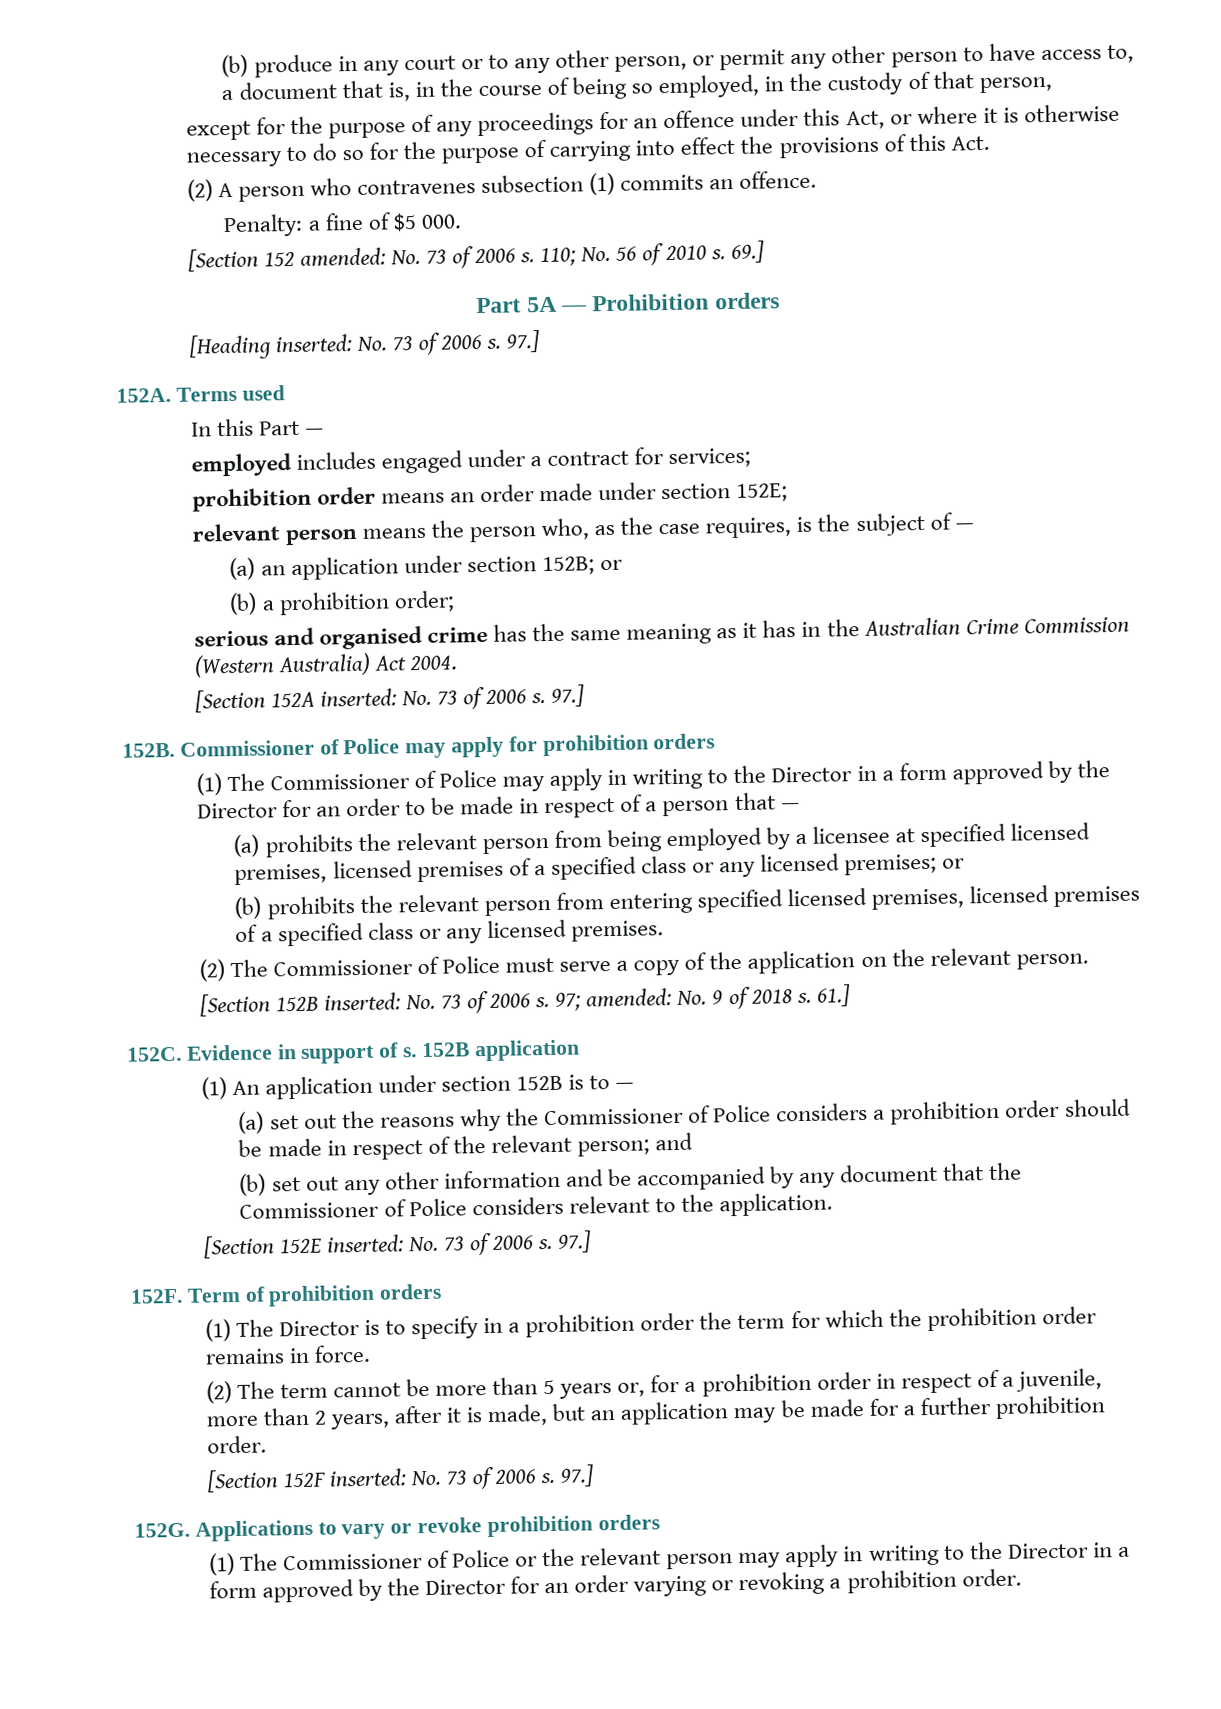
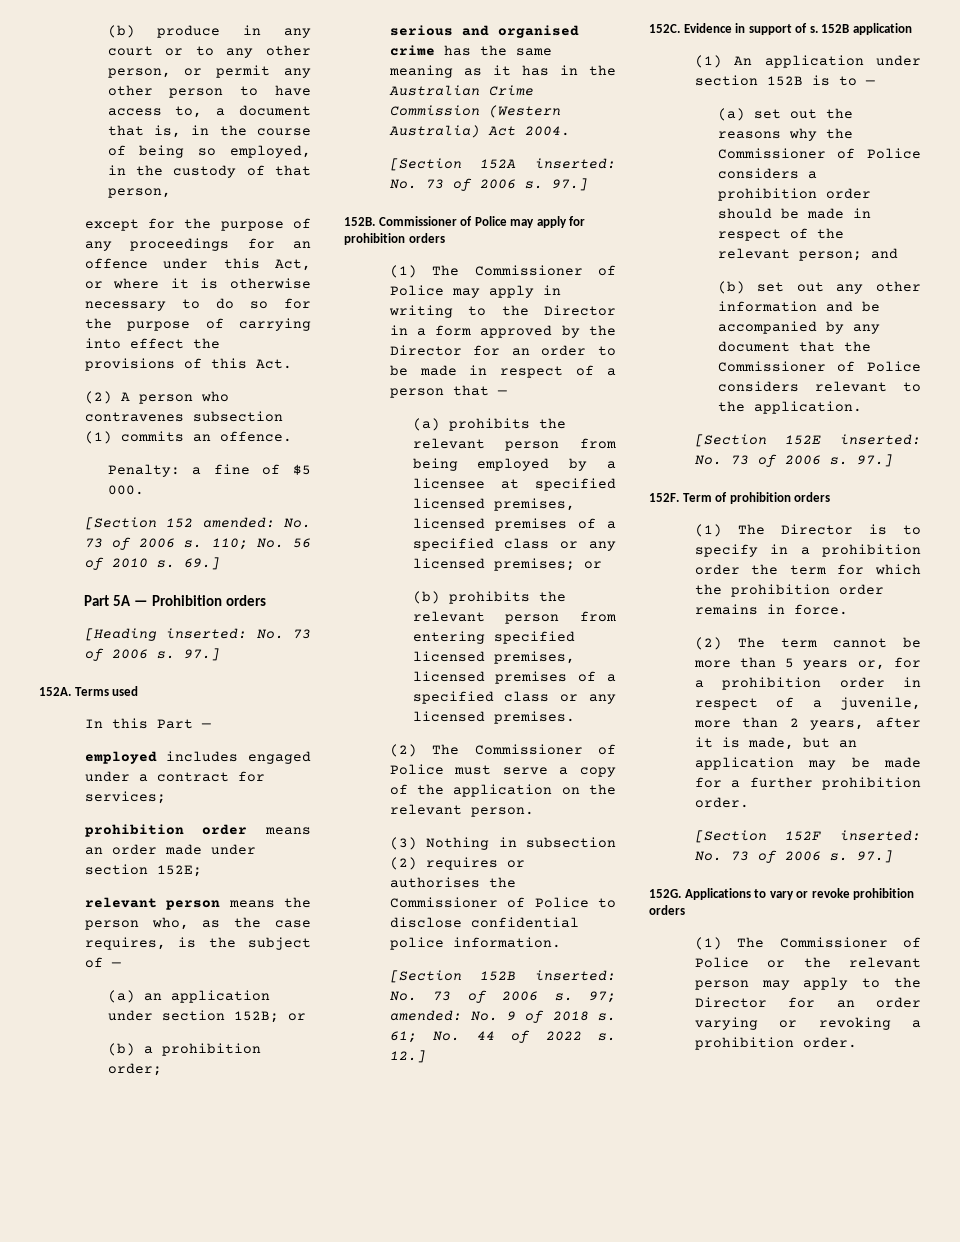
+ (3) Nothing in subsection (2) requires or authorises the Commissioner of Police to disclose confidential police information.
- 61.]
+ 61; No. 44 of 2022 s. 12.]
- (1) The Commissioner of Police or the relevant person may apply in writing to the Director in a form approved by the Director for an order varying or revoking a prohibition order.
+ (1) The Commissioner of Police or the relevant person may apply to the Director for an order varying or revoking a prohibition order.

